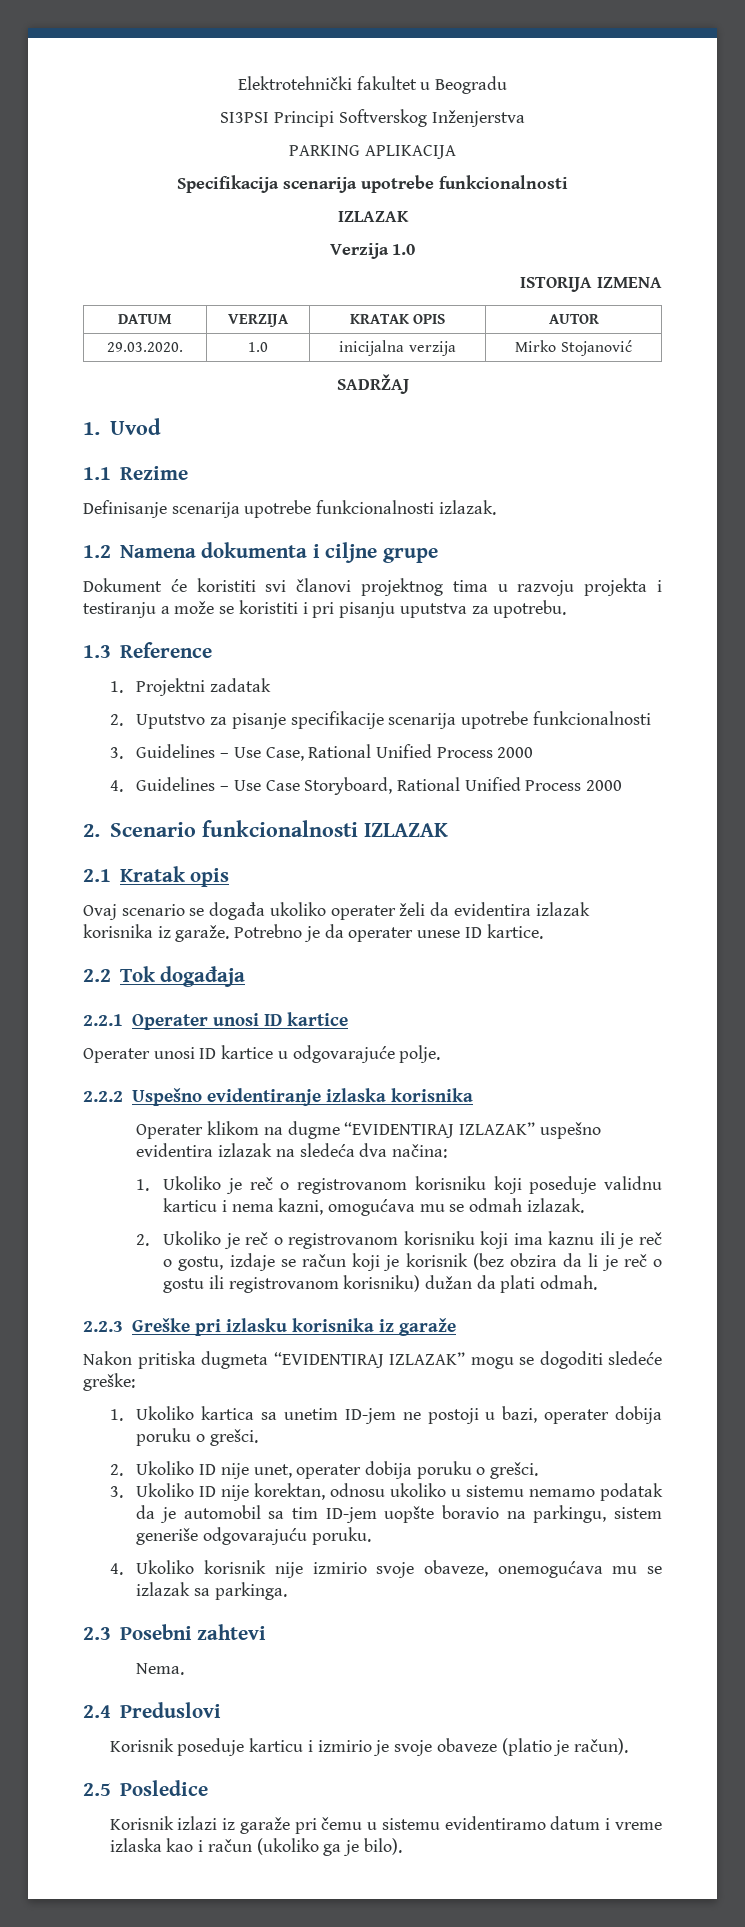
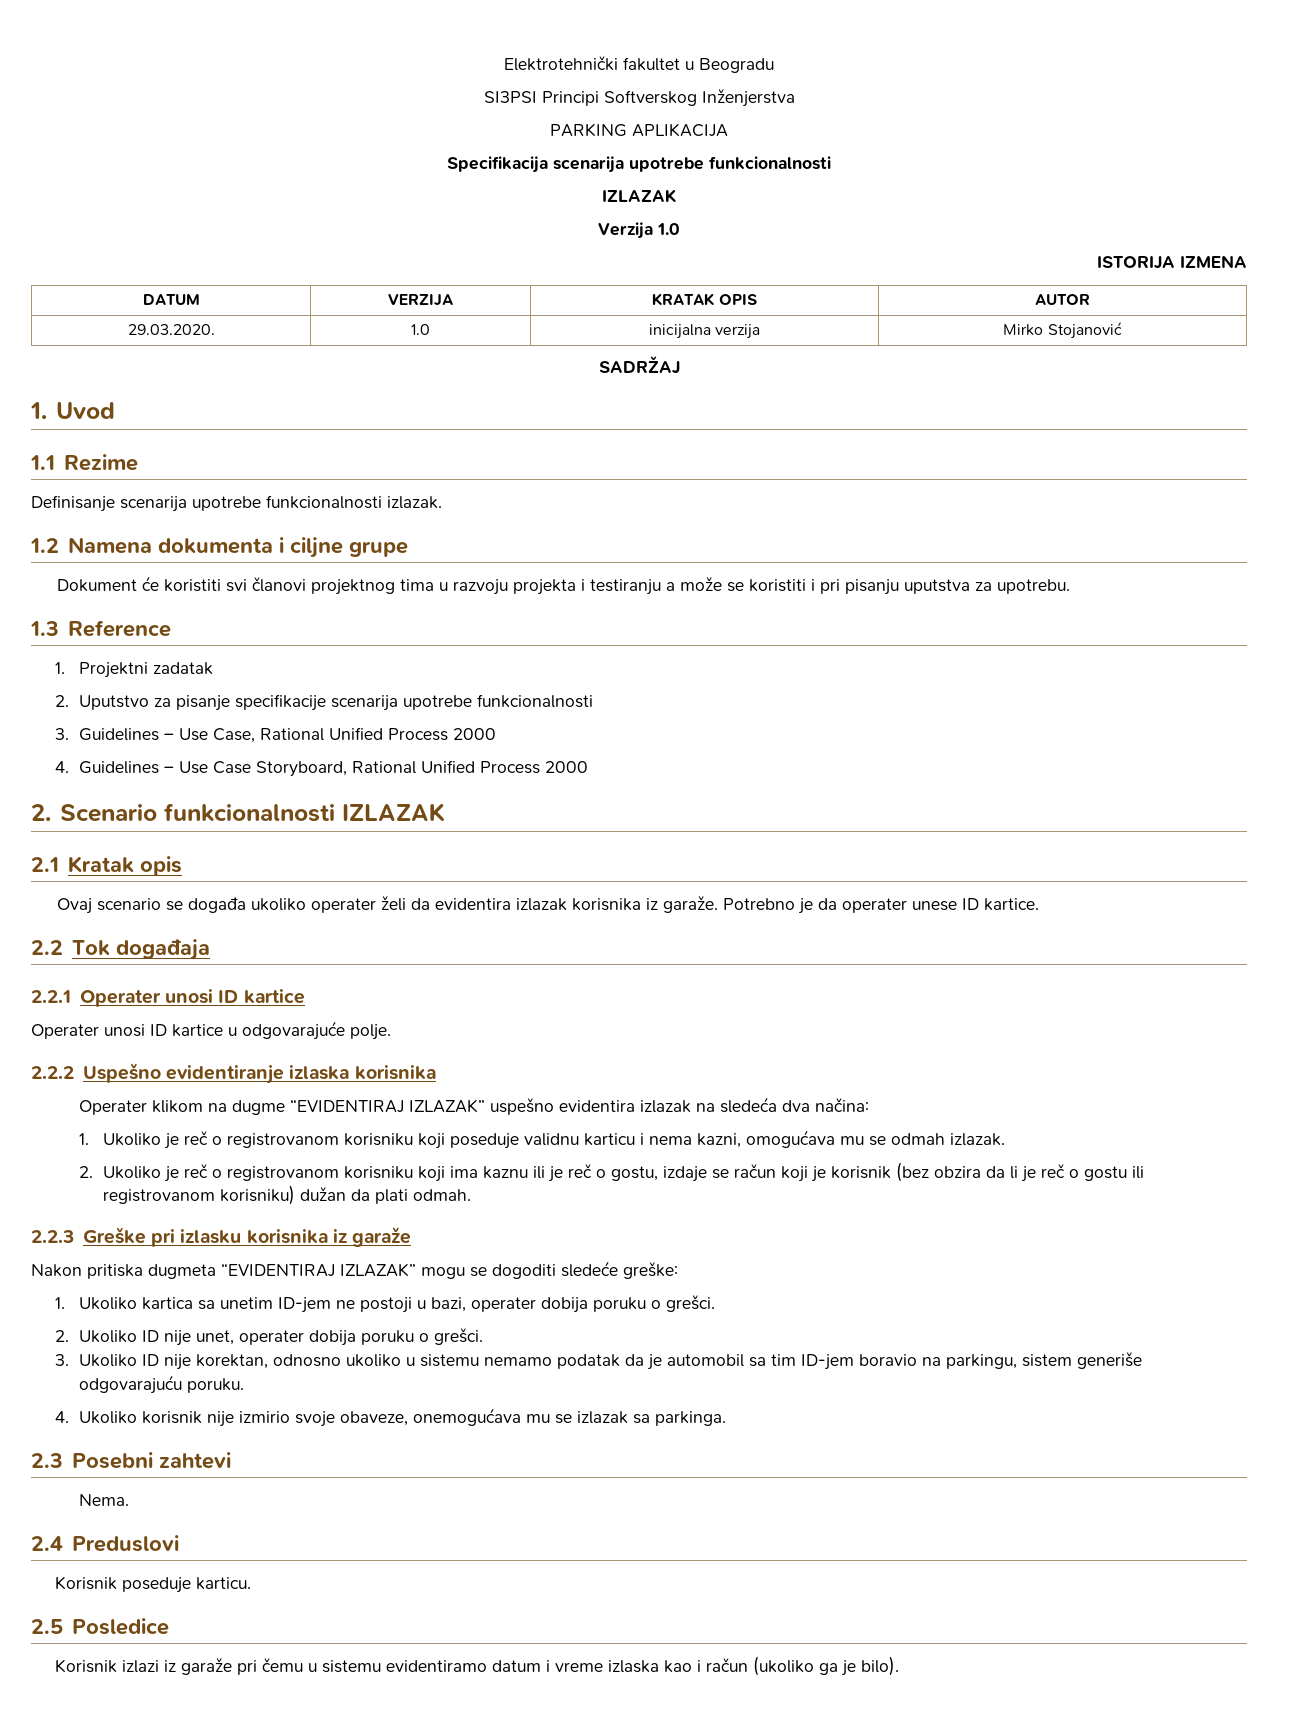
- 3. Ukoliko ID nije korektan, odnosu ukoliko u sistemu nemamo podatak da je automobil sa tim ID-jem uopšte boravio na parkingu, sistem generiše odgovarajuću poruku.
+ 3. Ukoliko ID nije korektan, odnosno ukoliko u sistemu nemamo podatak da je automobil sa tim ID-jem boravio na parkingu, sistem generiše odgovarajuću poruku.
- Korisnik poseduje karticu i izmirio je svoje obaveze (platio je račun).
+ Korisnik poseduje karticu.

